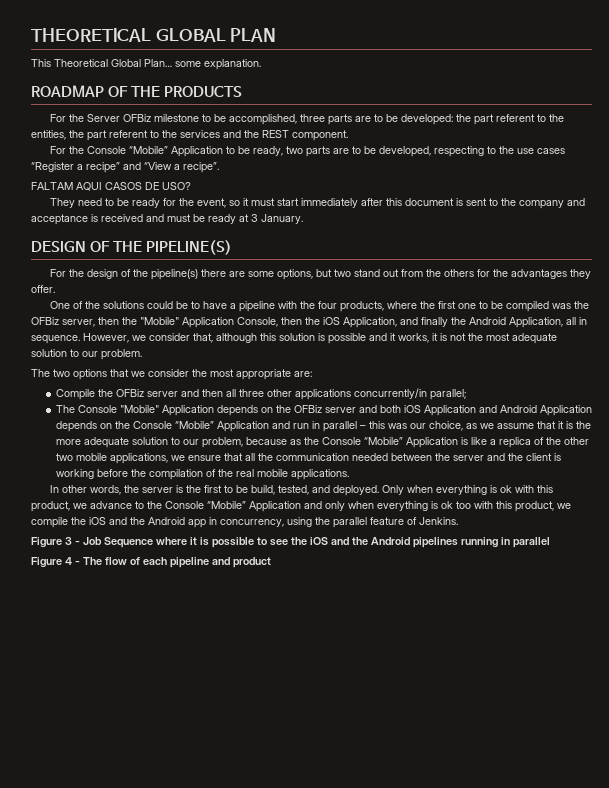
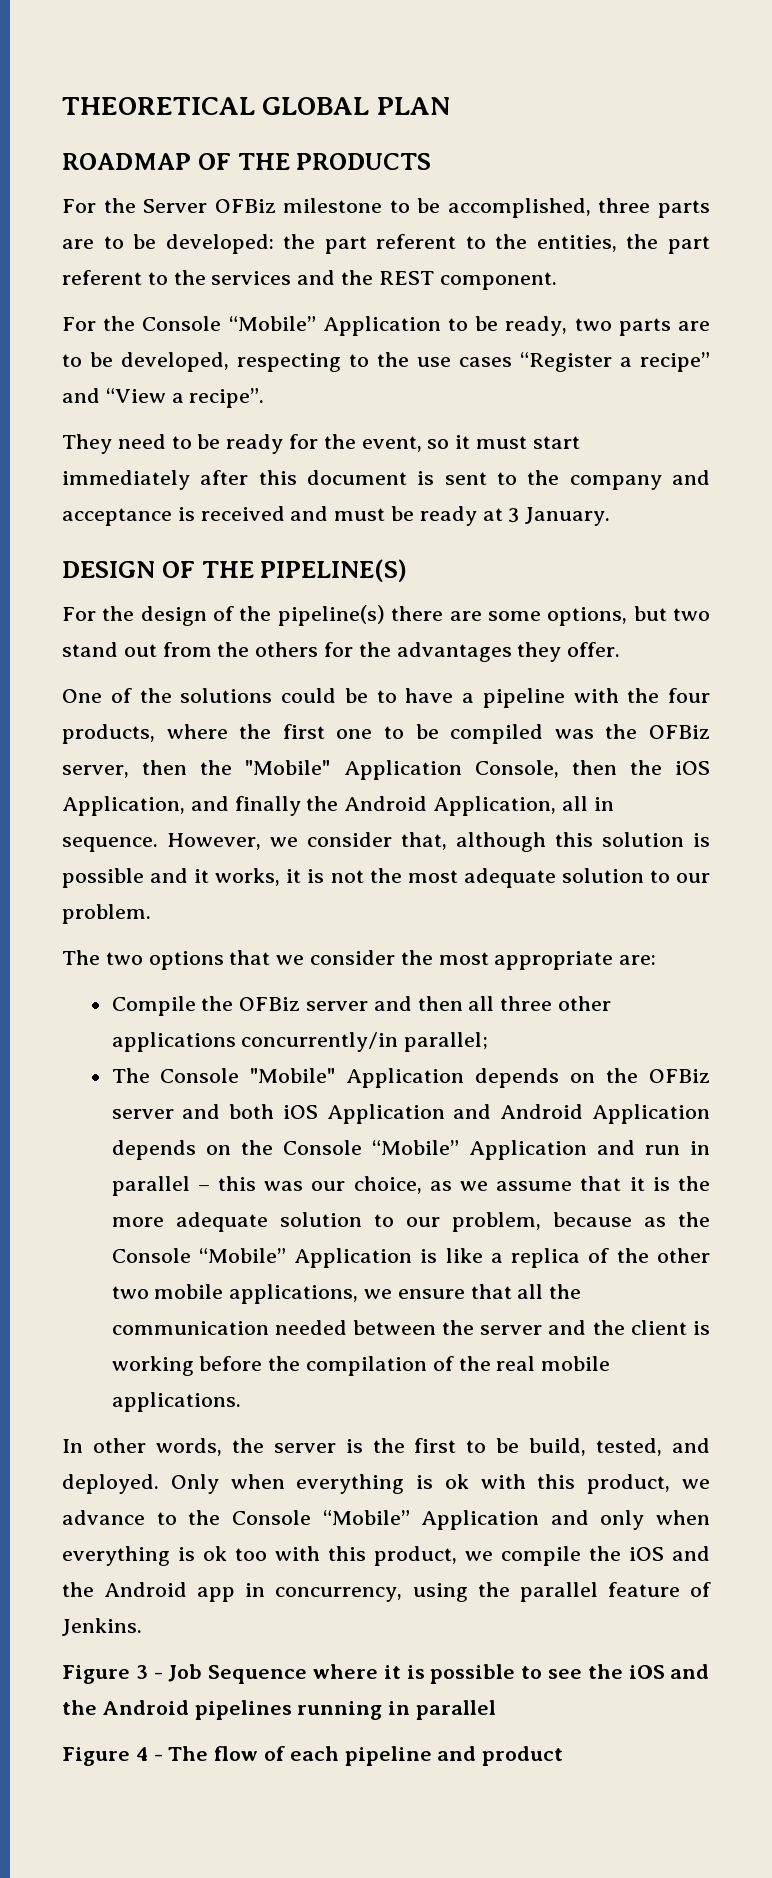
- This Theoretical Global Plan… some explanation.
- FALTAM AQUI CASOS DE USO?

